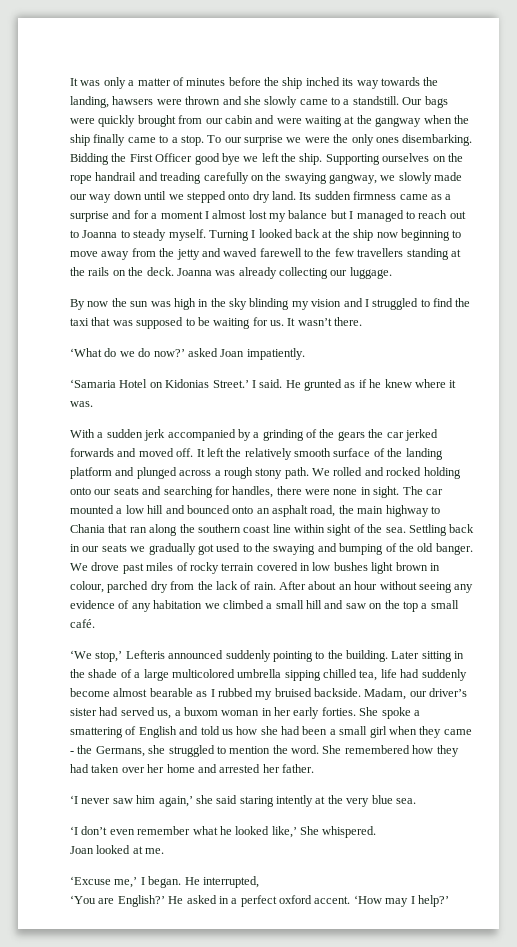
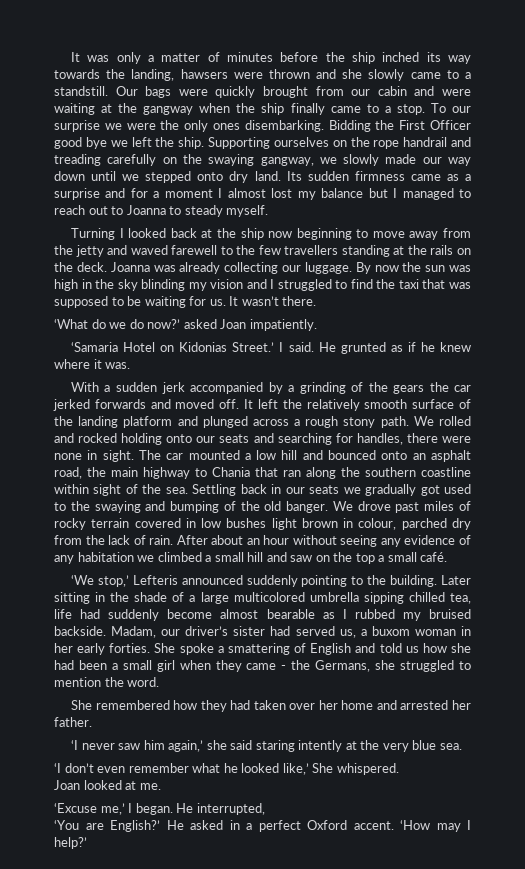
- Its sudden firmness came as a surprise and for a moment I almost lost my balance but I managed to reach out to Joanna to steady myself. Turning I looked back at the ship now beginning to move away from the jetty and waved farewell to the few travellers standing at the rails on the deck.
+ Its sudden firmness came as a surprise and for a moment I almost lost my balance but I managed to reach out to Joanna to steady myself.
+ Turning I looked back at the ship now beginning to move away from the jetty and waved farewell to the few travellers standing at the rails on the deck.
- Joanna was already collecting our luggage.
- By now the sun was high in the sky blinding my vision and I struggled to find the taxi that was supposed to be waiting for us.
+ Joanna was already collecting our luggage. By now the sun was high in the sky blinding my vision and I struggled to find the taxi that was supposed to be waiting for us.
- The car mounted a low hill and bounced onto an asphalt road, the main highway to Chania that ran along the southern coast line within sight of the sea.
+ The car mounted a low hill and bounced onto an asphalt road, the main highway to Chania that ran along the southern coastline within sight of the sea.
- She spoke a smattering of English and told us how she had been a small girl when they came - the Germans, she struggled to mention the word. She remembered how they had taken over her home and arrested her father.
+ She spoke a smattering of English and told us how she had been a small girl when they came - the Germans, she struggled to mention the word.
+ She remembered how they had taken over her home and arrested her father.
- He asked in a perfect oxford accent.
+ He asked in a perfect Oxford accent.

